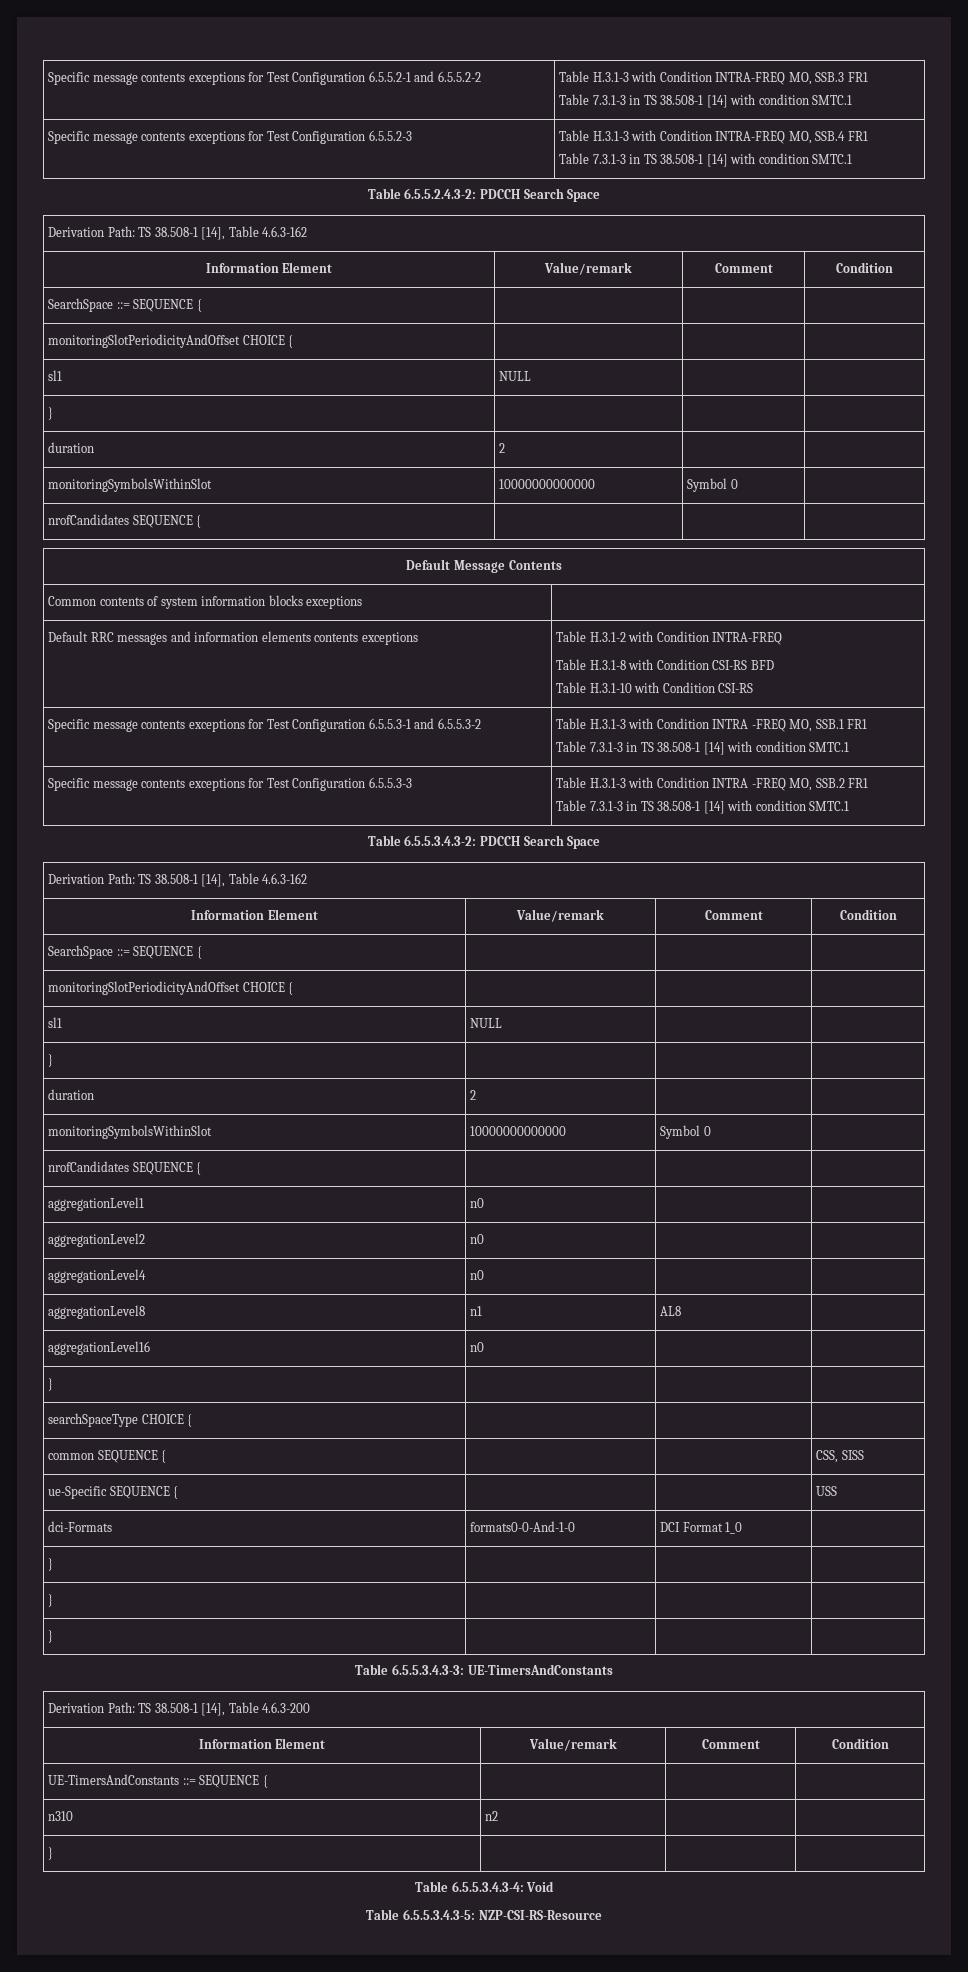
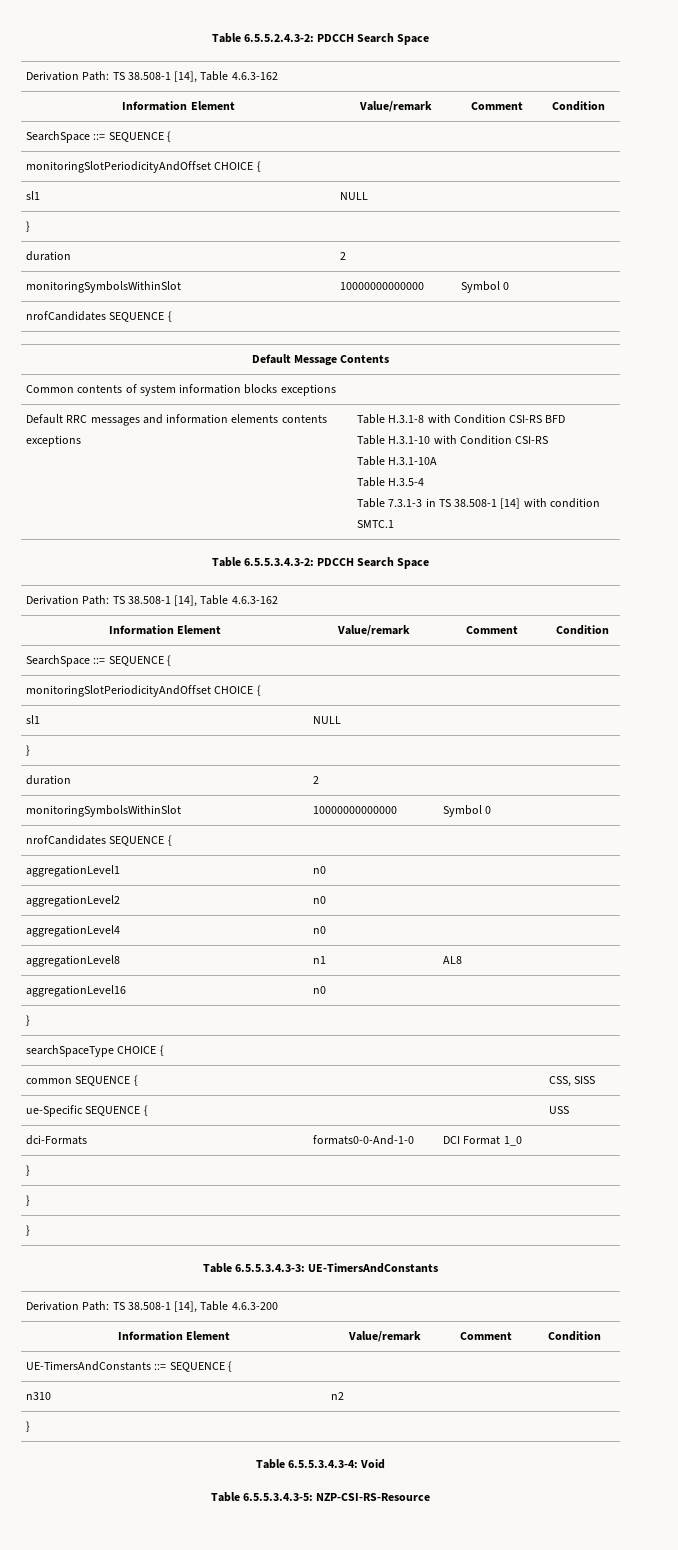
- Specific message contents exceptions for Test Configuration 6.5.5.2-1 and 6.5.5.2-2 | Table H.3.1-3 with Condition INTRA-FREQ MO, SSB.3 FR1
- Table 7.3.1-3 in TS 38.508-1 [14] with condition SMTC.1
- Specific message contents exceptions for Test Configuration 6.5.5.2-3 | Table H.3.1-3 with Condition INTRA-FREQ MO, SSB.4 FR1
- Table 7.3.1-3 in TS 38.508-1 [14] with condition SMTC.1
- Default RRC messages and information elements contents exceptions | Table H.3.1-2 with Condition INTRA-FREQ
- Table H.3.1-8 with Condition CSI-RS BFD
+ Default RRC messages and information elements contents exceptions | Table H.3.1-8 with Condition CSI-RS BFD
  Table H.3.1-10 with Condition CSI-RS
- Specific message contents exceptions for Test Configuration 6.5.5.3-1 and 6.5.5.3-2 | Table H.3.1-3 with Condition INTRA -FREQ MO, SSB.1 FR1
- Table 7.3.1-3 in TS 38.508-1 [14] with condition SMTC.1
- Specific message contents exceptions for Test Configuration 6.5.5.3-3 | Table H.3.1-3 with Condition INTRA -FREQ MO, SSB.2 FR1
+ Table H.3.1-10A
+ Table H.3.5-4

